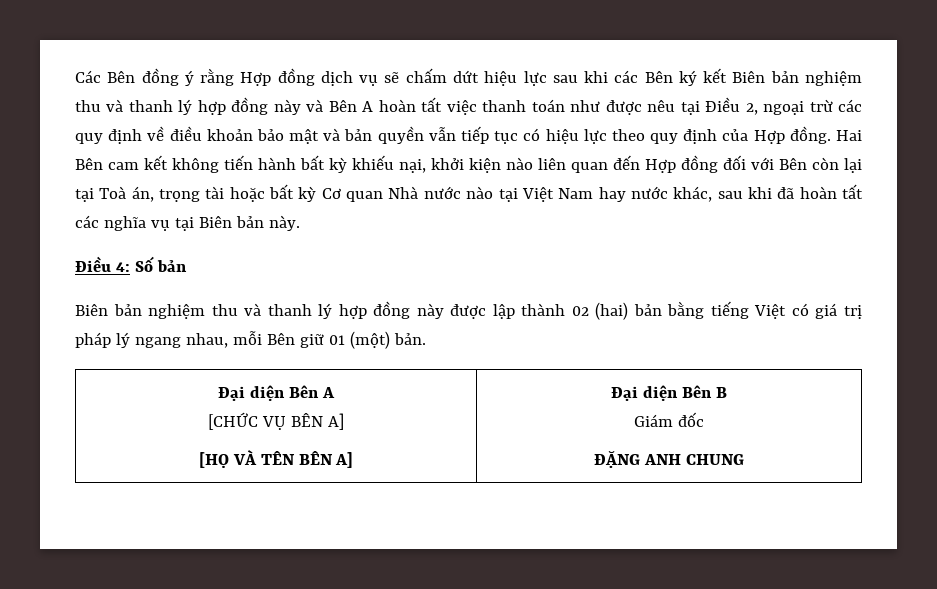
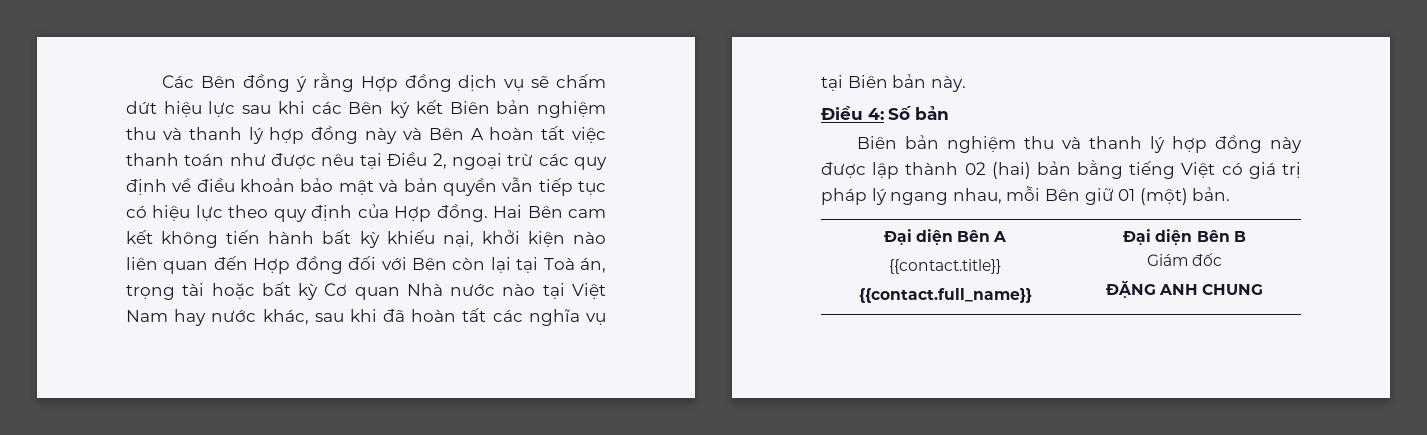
  Đại diện Bên A
- [CHỨC VỤ BÊN A]
- [HỌ VÀ TÊN BÊN A] | Đại diện Bên B
+ {{contact.title}}
+ {{contact.full_name}} | Đại diện Bên B

